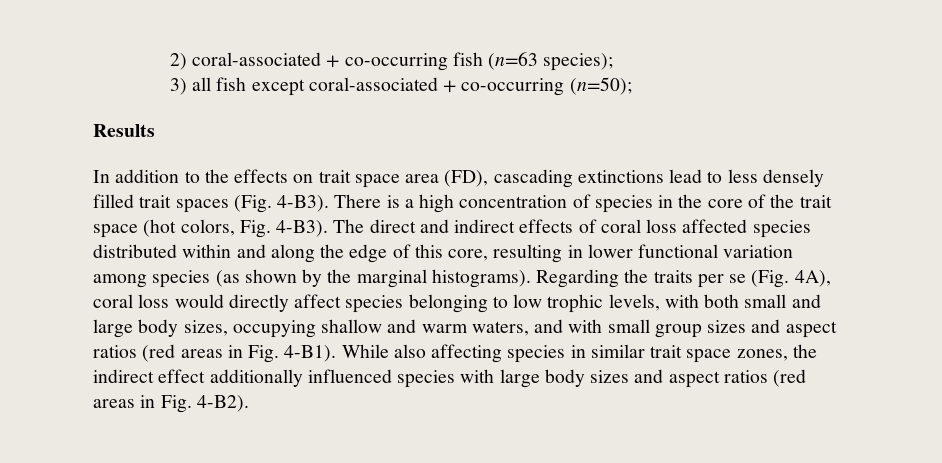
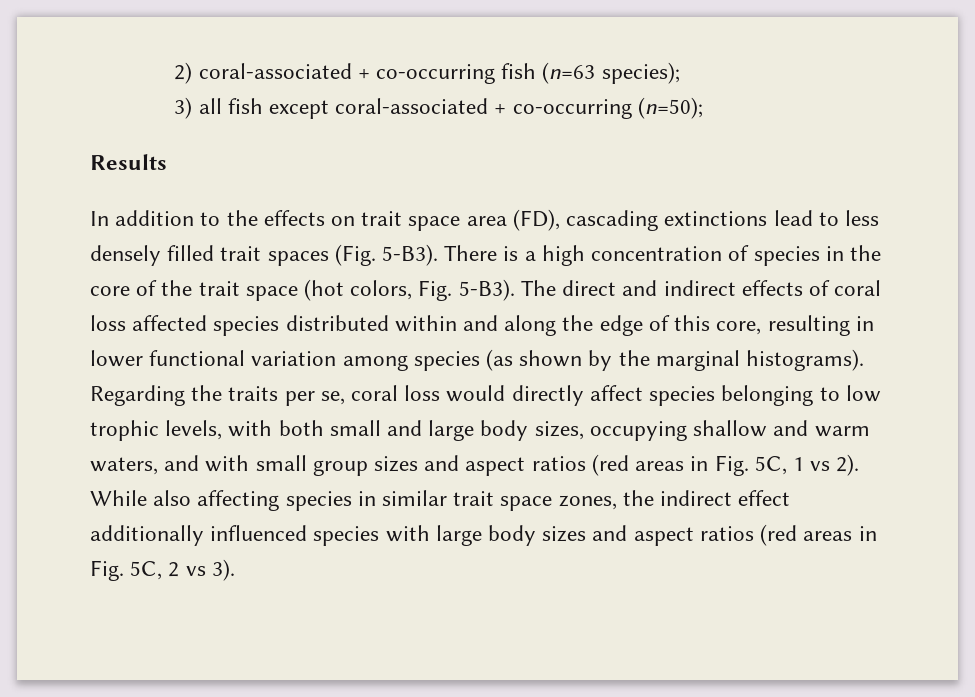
- In addition to the effects on trait space area (FD), cascading extinctions lead to less densely filled trait spaces (Fig. 4-B3).
+ In addition to the effects on trait space area (FD), cascading extinctions lead to less densely filled trait spaces (Fig. 5-B3).
- There is a high concentration of species in the core of the trait space (hot colors, Fig. 4-B3).
+ There is a high concentration of species in the core of the trait space (hot colors, Fig. 5-B3).
- Regarding the traits per se (Fig. 4A), coral loss would directly affect species belonging to low trophic levels, with both small and large body sizes, occupying shallow and warm waters, and with small group sizes and aspect ratios (red areas in Fig. 4-B1).
+ Regarding the traits per se, coral loss would directly affect species belonging to low trophic levels, with both small and large body sizes, occupying shallow and warm waters, and with small group sizes and aspect ratios (red areas in Fig. 5C, 1 vs 2).
- While also affecting species in similar trait space zones, the indirect effect additionally influenced species with large body sizes and aspect ratios (red areas in Fig. 4-B2).
+ While also affecting species in similar trait space zones, the indirect effect additionally influenced species with large body sizes and aspect ratios (red areas in Fig. 5C, 2 vs 3).

